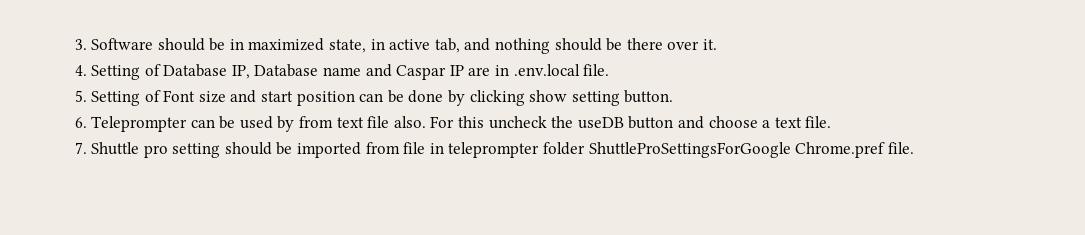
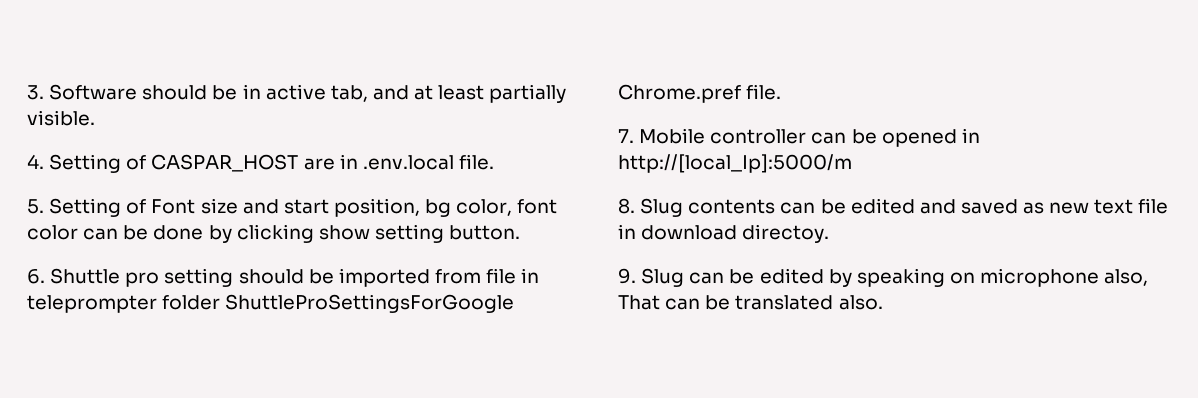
- 3. Software should be in maximized state, in active tab, and nothing should be there over it.
- 4. Setting of Database IP, Database name and Caspar IP are in .env.local file.
+ 3. Software should be in active tab, and at least partially visible.
+ 4. Setting of CASPAR_HOST are in .env.local file.
- 5. Setting of Font size and start position can be done by clicking show setting button.
+ 5. Setting of Font size and start position, bg color, font color can be done by clicking show setting button.
- 6. Teleprompter can be used by from text file also. For this uncheck the useDB button and choose a text file.
- 7. Shuttle pro setting should be imported from file in teleprompter folder ShuttleProSettingsForGoogle Chrome.pref file.
+ 6. Shuttle pro setting should be imported from file in teleprompter folder ShuttleProSettingsForGoogle Chrome.pref file.
+ 7. Mobile controller can be opened in http://[local_Ip]:5000/m
+ 8. Slug contents can be edited and saved as new text file in download directoy.
+ 9. Slug can be edited by speaking on microphone also, That can be translated also.

